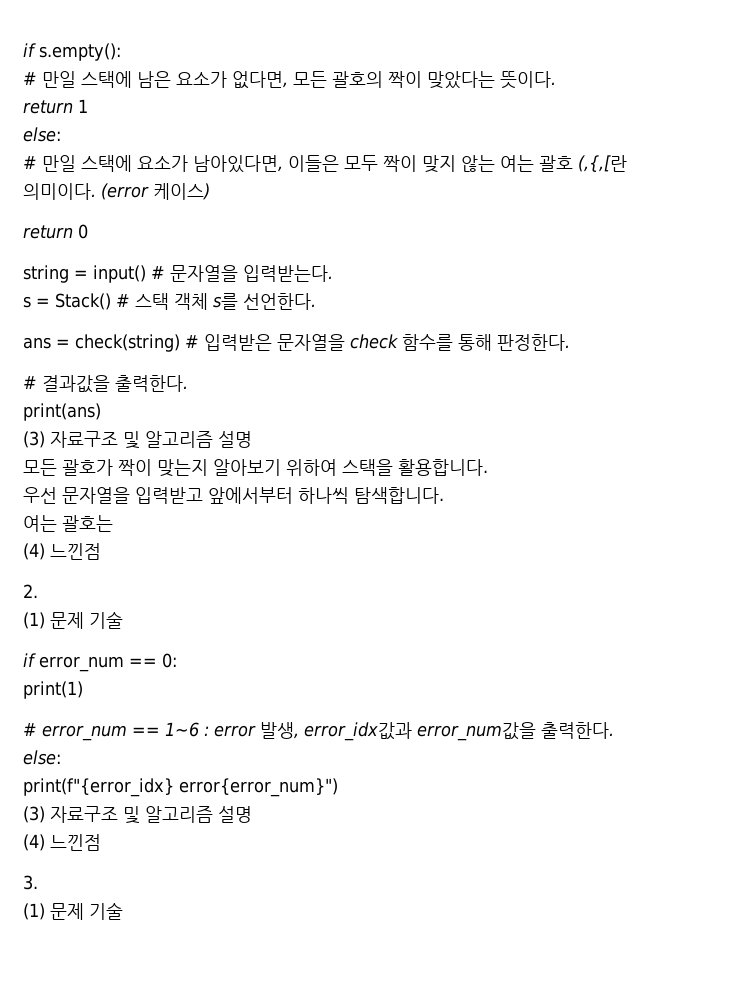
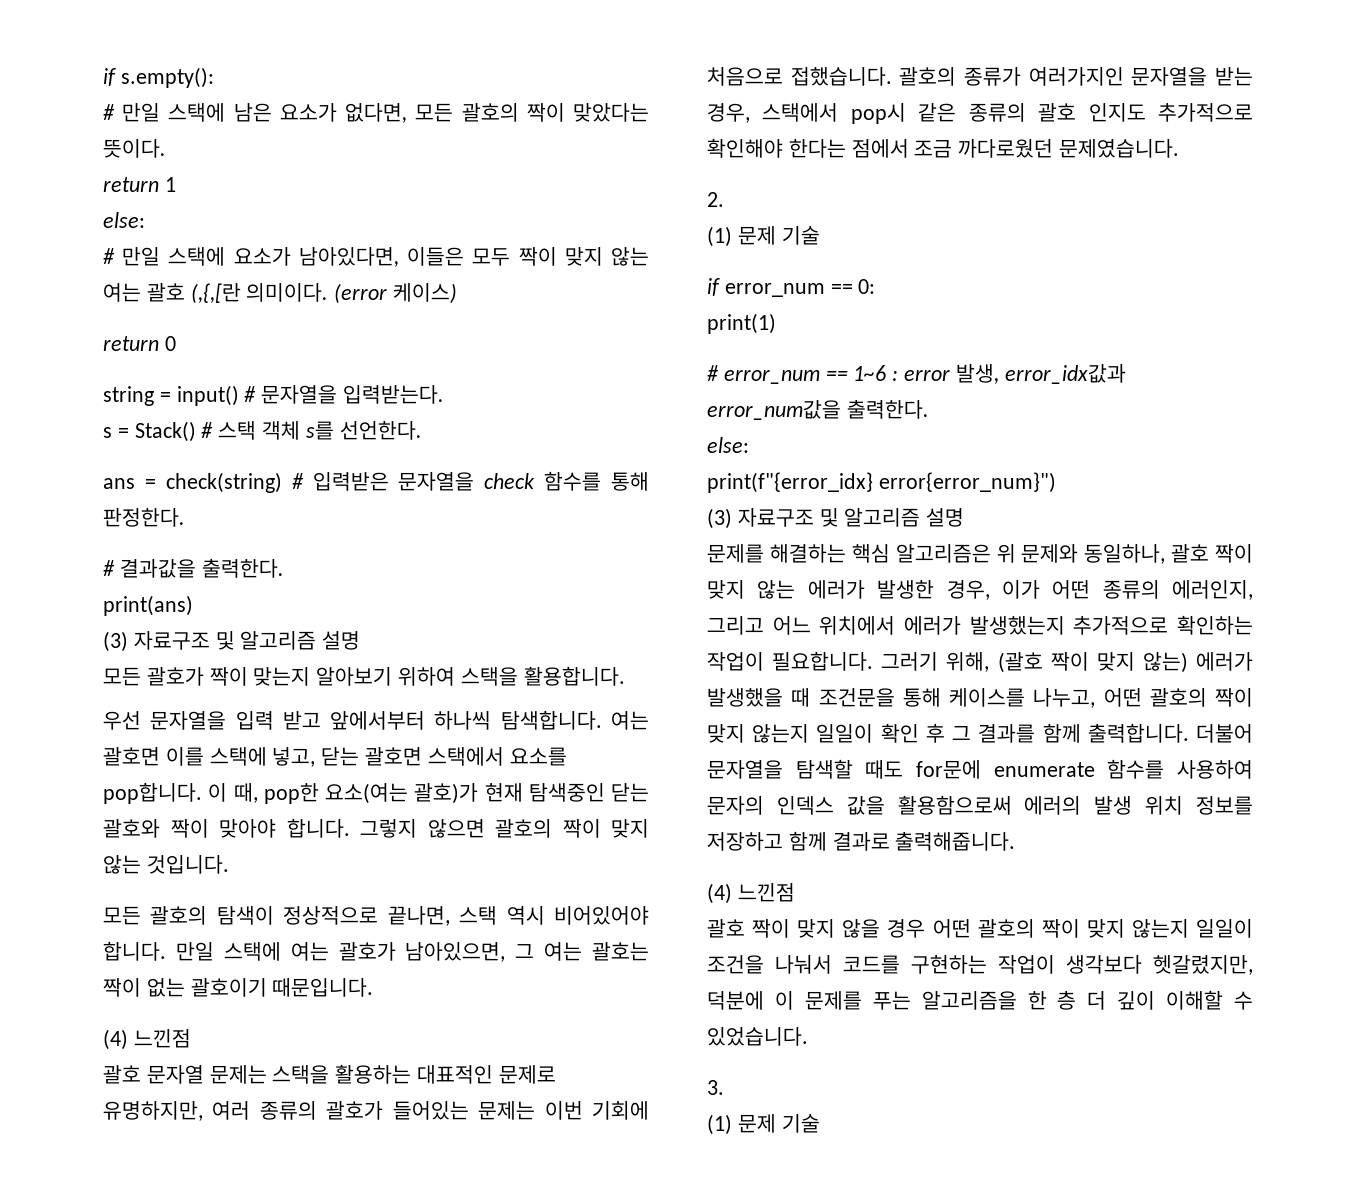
- 우선 문자열을 입력받고 앞에서부터 하나씩 탐색합니다.
- 여는 괄호는
+ 우선 문자열을 입력 받고 앞에서부터 하나씩 탐색합니다. 여는 괄호면 이를 스택에 넣고, 닫는 괄호면 스택에서 요소를 pop합니다. 이 때, pop한 요소(여는 괄호)가 현재 탐색중인 닫는 괄호와 짝이 맞아야 합니다. 그렇지 않으면 괄호의 짝이 맞지 않는 것입니다.
+ 모든 괄호의 탐색이 정상적으로 끝나면, 스택 역시 비어있어야 합니다. 만일 스택에 여는 괄호가 남아있으면, 그 여는 괄호는 짝이 없는 괄호이기 때문입니다.
  (4) 느낀점
+ 괄호 문자열 문제는 스택을 활용하는 대표적인 문제로 유명하지만, 여러 종류의 괄호가 들어있는 문제는 이번 기회에 처음으로 접했습니다. 괄호의 종류가 여러가지인 문자열을 받는 경우, 스택에서 pop시 같은 종류의 괄호 인지도 추가적으로 확인해야 한다는 점에서 조금 까다로웠던 문제였습니다.
  print(f"{error_idx} error{error_num}")
  (3) 자료구조 및 알고리즘 설명
+ 문제를 해결하는 핵심 알고리즘은 위 문제와 동일하나, 괄호 짝이 맞지 않는 에러가 발생한 경우, 이가 어떤 종류의 에러인지, 그리고 어느 위치에서 에러가 발생했는지 추가적으로 확인하는 작업이 필요합니다. 그러기 위해, (괄호 짝이 맞지 않는) 에러가 발생했을 때 조건문을 통해 케이스를 나누고, 어떤 괄호의 짝이 맞지 않는지 일일이 확인 후 그 결과를 함께 출력합니다. 더불어 문자열을 탐색할 때도 for문에 enumerate 함수를 사용하여 문자의 인덱스 값을 활용함으로써 에러의 발생 위치 정보를 저장하고 함께 결과로 출력해줍니다.
  (4) 느낀점
+ 괄호 짝이 맞지 않을 경우 어떤 괄호의 짝이 맞지 않는지 일일이 조건을 나눠서 코드를 구현하는 작업이 생각보다 헷갈렸지만, 덕분에 이 문제를 푸는 알고리즘을 한 층 더 깊이 이해할 수 있었습니다.

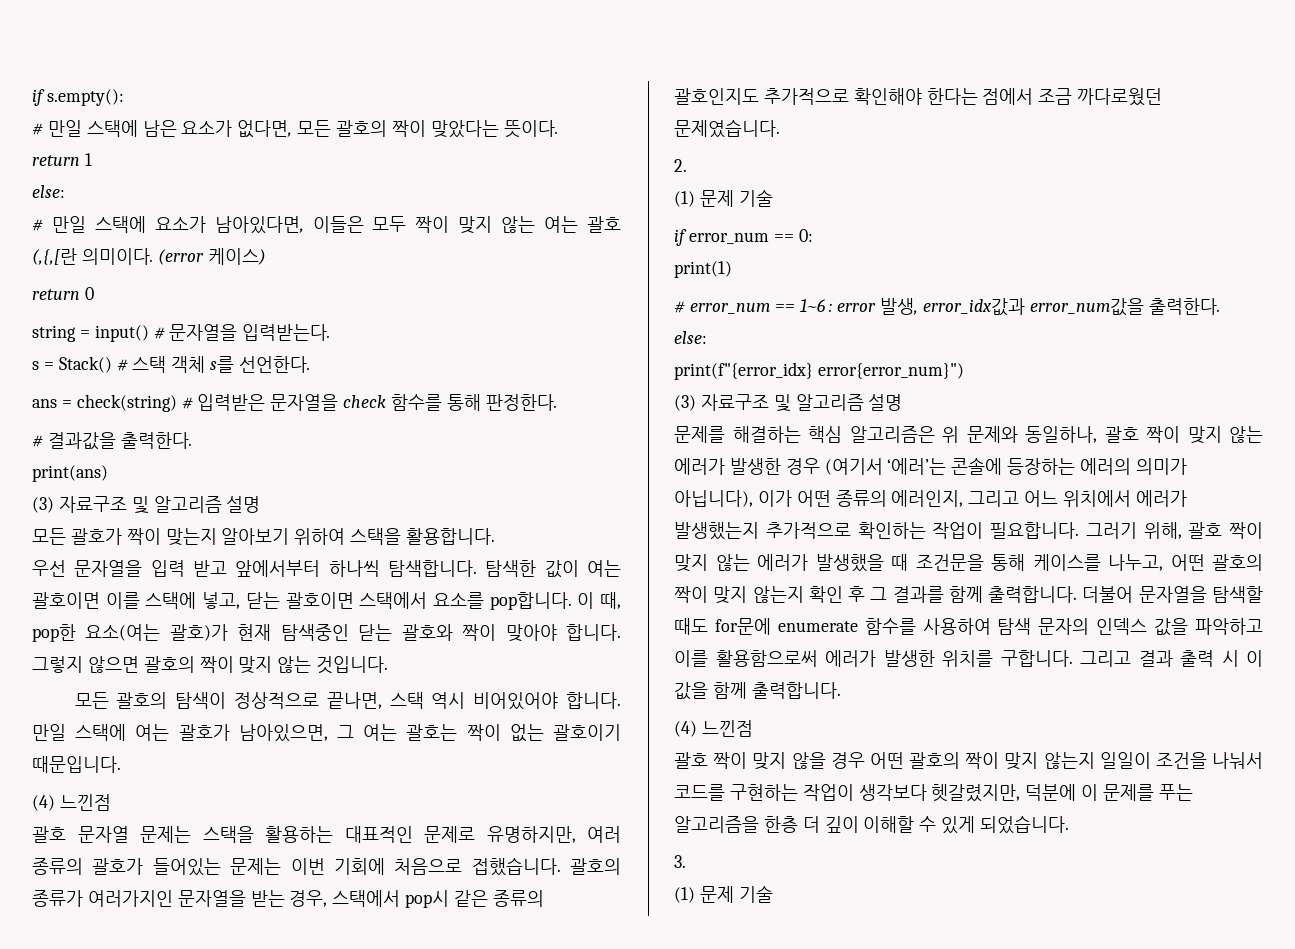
- 여는 괄호면 이를 스택에 넣고, 닫는 괄호면 스택에서 요소를 pop합니다.
+ 탐색한 값이 여는 괄호이면 이를 스택에 넣고, 닫는 괄호이면 스택에서 요소를 pop합니다.
- 괄호의 종류가 여러가지인 문자열을 받는 경우, 스택에서 pop시 같은 종류의 괄호 인지도 추가적으로 확인해야 한다는 점에서 조금 까다로웠던 문제였습니다.
+ 괄호의 종류가 여러가지인 문자열을 받는 경우, 스택에서 pop시 같은 종류의 괄호인지도 추가적으로 확인해야 한다는 점에서 조금 까다로웠던 문제였습니다.
- 문제를 해결하는 핵심 알고리즘은 위 문제와 동일하나, 괄호 짝이 맞지 않는 에러가 발생한 경우, 이가 어떤 종류의 에러인지, 그리고 어느 위치에서 에러가 발생했는지 추가적으로 확인하는 작업이 필요합니다.
+ 문제를 해결하는 핵심 알고리즘은 위 문제와 동일하나, 괄호 짝이 맞지 않는 에러가 발생한 경우 (여기서 ‘에러’는 콘솔에 등장하는 에러의 의미가 아닙니다), 이가 어떤 종류의 에러인지, 그리고 어느 위치에서 에러가 발생했는지 추가적으로 확인하는 작업이 필요합니다.
- 그러기 위해, (괄호 짝이 맞지 않는) 에러가 발생했을 때 조건문을 통해 케이스를 나누고, 어떤 괄호의 짝이 맞지 않는지 일일이 확인 후 그 결과를 함께 출력합니다.
+ 그러기 위해, 괄호 짝이 맞지 않는 에러가 발생했을 때 조건문을 통해 케이스를 나누고, 어떤 괄호의 짝이 맞지 않는지 확인 후 그 결과를 함께 출력합니다.
- 더불어 문자열을 탐색할 때도 for문에 enumerate 함수를 사용하여 문자의 인덱스 값을 활용함으로써 에러의 발생 위치 정보를 저장하고 함께 결과로 출력해줍니다.
+ 더불어 문자열을 탐색할 때도 for문에 enumerate 함수를 사용하여 탐색 문자의 인덱스 값을 파악하고 이를 활용함으로써 에러가 발생한 위치를 구합니다. 그리고 결과 출력 시 이 값을 함께 출력합니다.
- 괄호 짝이 맞지 않을 경우 어떤 괄호의 짝이 맞지 않는지 일일이 조건을 나눠서 코드를 구현하는 작업이 생각보다 헷갈렸지만, 덕분에 이 문제를 푸는 알고리즘을 한 층 더 깊이 이해할 수 있었습니다.
+ 괄호 짝이 맞지 않을 경우 어떤 괄호의 짝이 맞지 않는지 일일이 조건을 나눠서 코드를 구현하는 작업이 생각보다 헷갈렸지만, 덕분에 이 문제를 푸는 알고리즘을 한층 더 깊이 이해할 수 있게 되었습니다.

